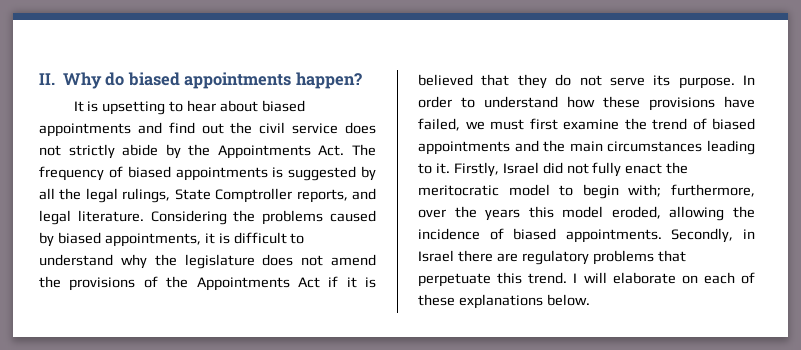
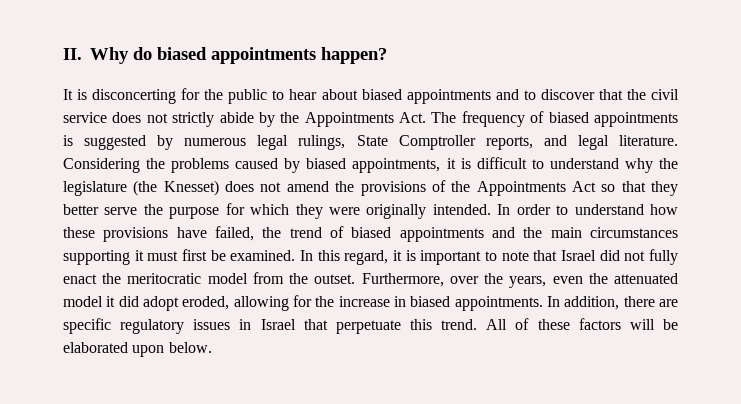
- It is upsetting to hear about biased appointments and find out the civil service does not strictly abide by the Appointments Act. The frequency of biased appointments is suggested by all the legal rulings, State Comptroller reports, and legal literature.
+ It is disconcerting for the public to hear about biased appointments and to discover that the civil service does not strictly abide by the Appointments Act. The frequency of biased appointments is suggested by numerous legal rulings, State Comptroller reports, and legal literature.
- Considering the problems caused by biased appointments, it is difficult to understand why the legislature does not amend the provisions of the Appointments Act if it is believed that they do not serve its purpose.
+ Considering the problems caused by biased appointments, it is difficult to understand why the legislature (the Knesset) does not amend the provisions of the Appointments Act so that they better serve the purpose for which they were originally intended.
- In order to understand how these provisions have failed, we must first examine the trend of biased appointments and the main circumstances leading to it. Firstly, Israel did not fully enact the meritocratic model to begin with; furthermore, over the years this model eroded, allowing the incidence of biased appointments. Secondly, in Israel there are regulatory problems that perpetuate this trend. I will elaborate on each of these explanations below.
+ In order to understand how these provisions have failed, the trend of biased appointments and the main circumstances supporting it must first be examined. In this regard, it is important to note that Israel did not fully enact the meritocratic model from the outset. Furthermore, over the years, even the attenuated model it did adopt eroded, allowing for the increase in biased appointments. In addition, there are specific regulatory issues in Israel that perpetuate this trend. All of these factors will be elaborated upon below.

